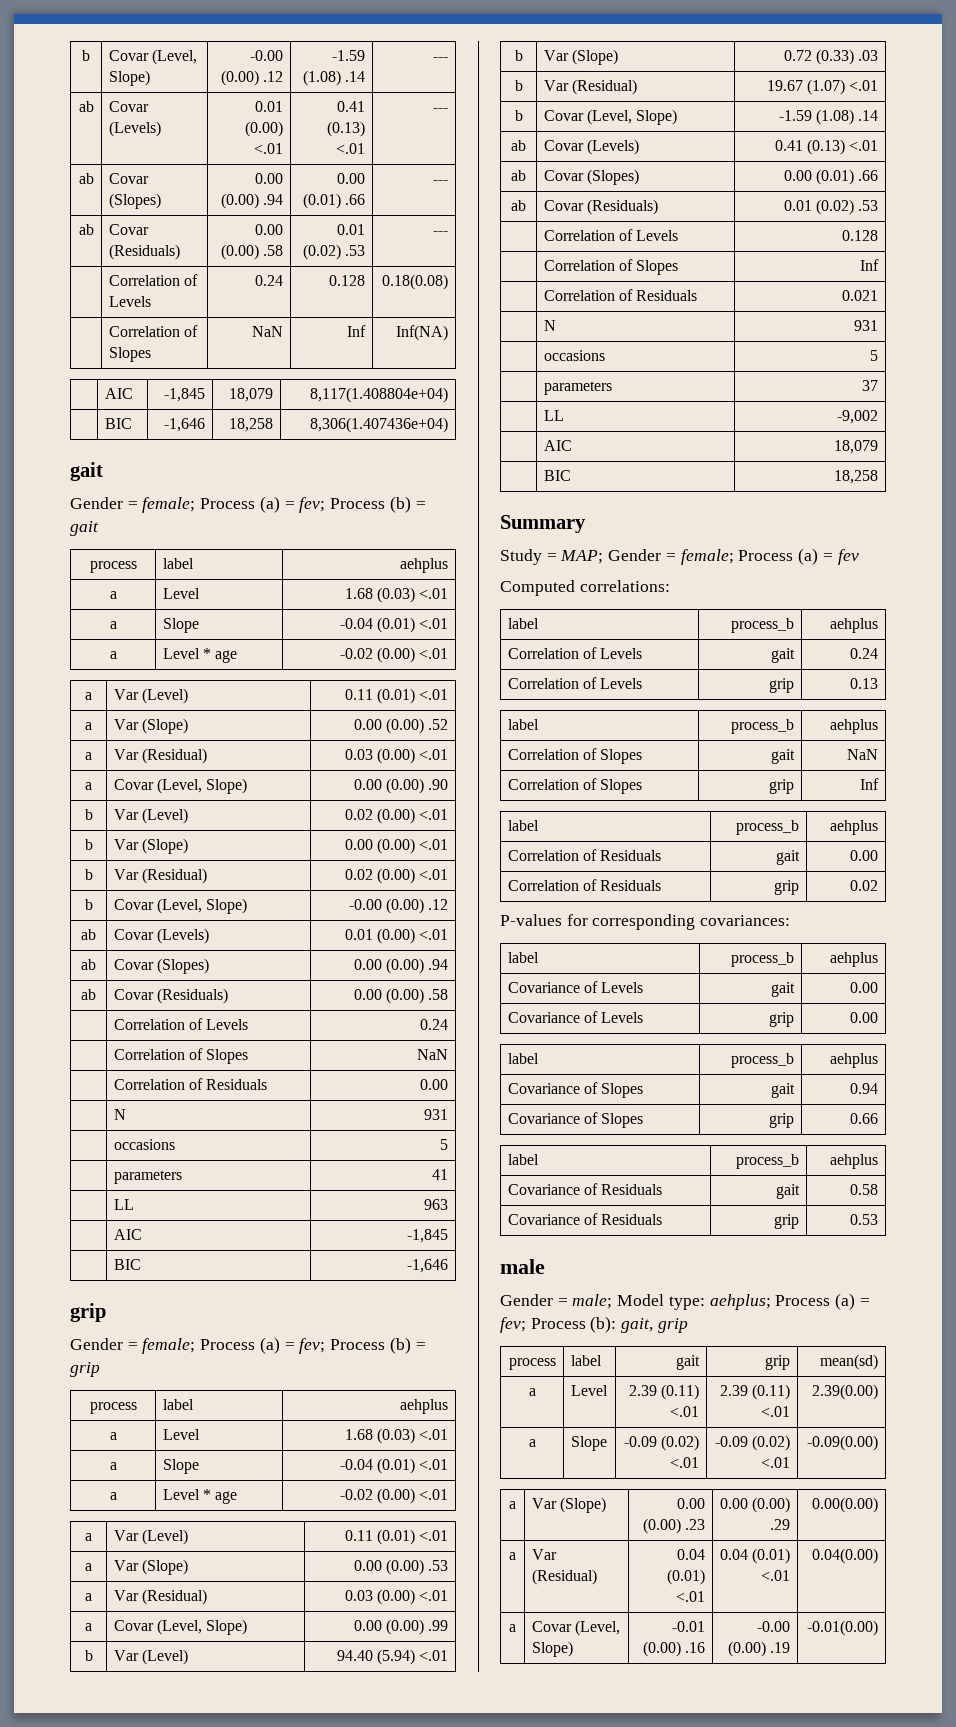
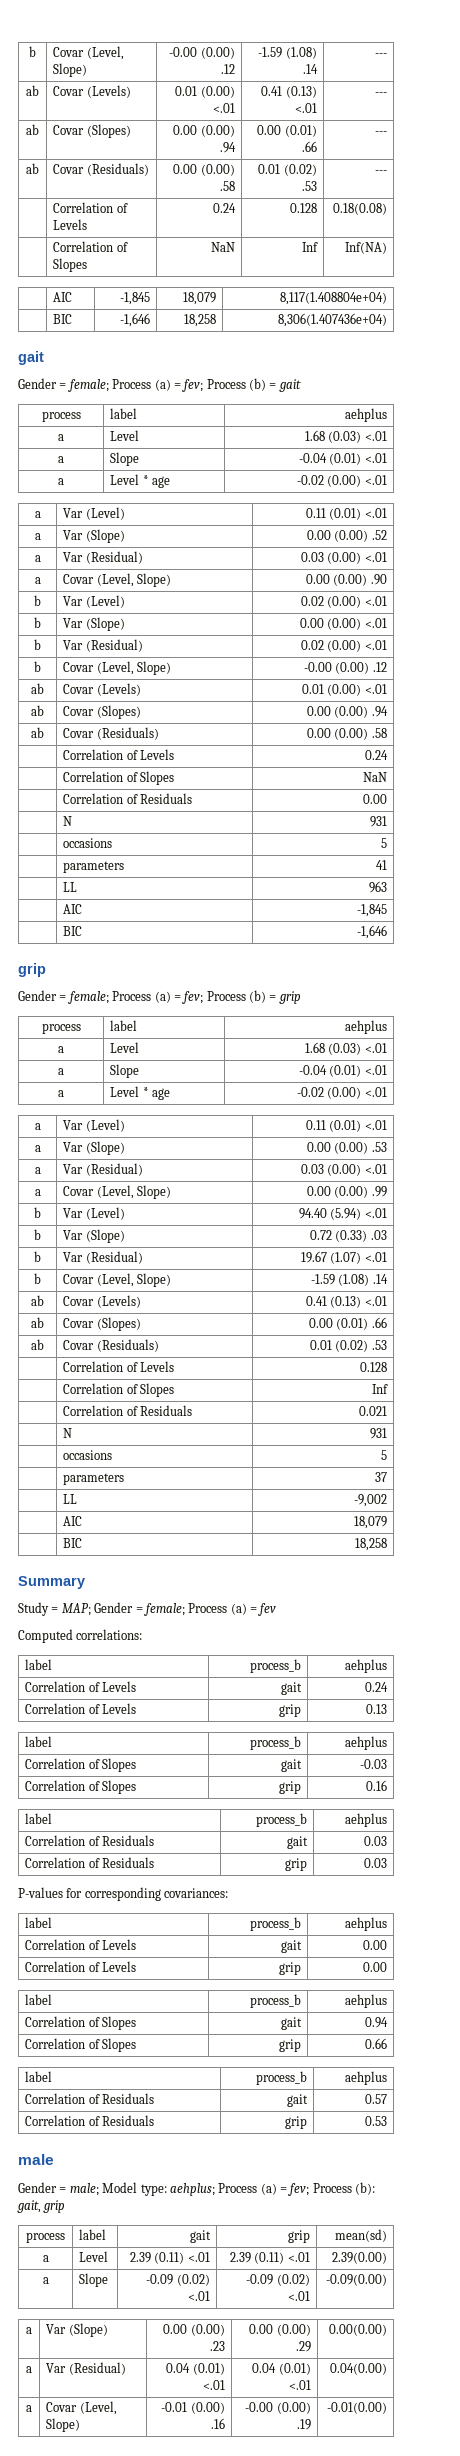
- Correlation of Slopes | gait | NaN
- Correlation of Slopes | grip | Inf
+ Correlation of Slopes | gait | -0.03
+ Correlation of Slopes | grip | 0.16
  label | process_b | aehplus
- Correlation of Residuals | gait | 0.00
- Correlation of Residuals | grip | 0.02
+ Correlation of Residuals | gait | 0.03
+ Correlation of Residuals | grip | 0.03
- Covariance of Levels | gait | 0.00
+ Correlation of Levels | gait | 0.00
- Covariance of Levels | grip | 0.00
+ Correlation of Levels | grip | 0.00
- Covariance of Slopes | gait | 0.94
+ Correlation of Slopes | gait | 0.94
- Covariance of Slopes | grip | 0.66
+ Correlation of Slopes | grip | 0.66
- Covariance of Residuals | gait | 0.58
- Covariance of Residuals | grip | 0.53
+ Correlation of Residuals | gait | 0.57
+ Correlation of Residuals | grip | 0.53

